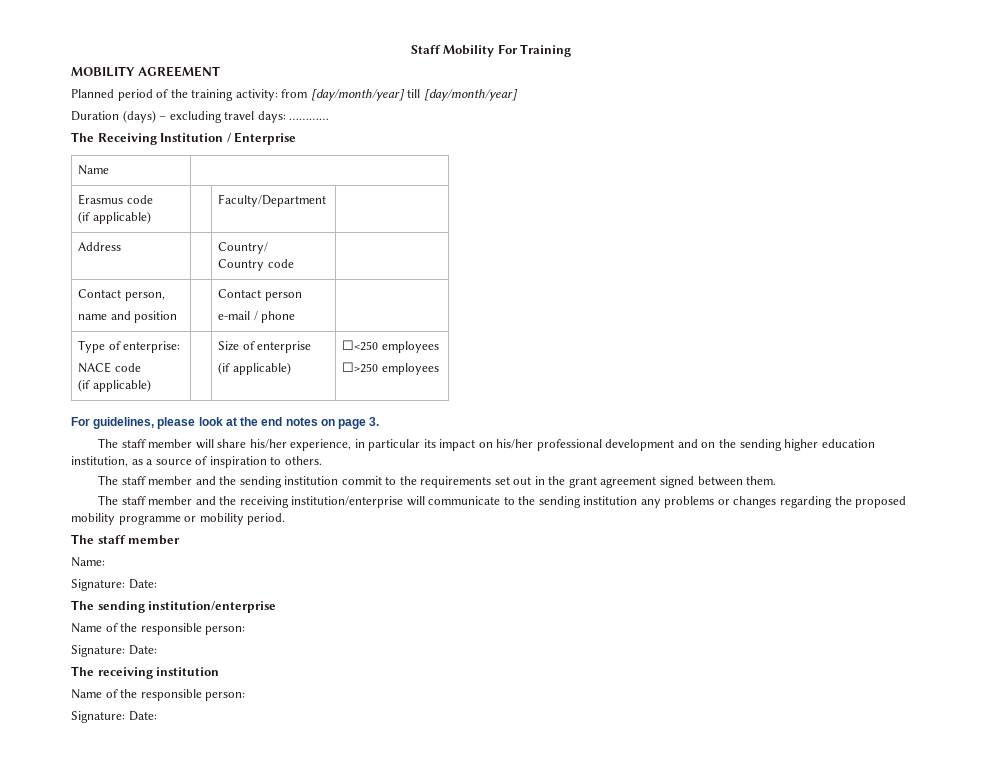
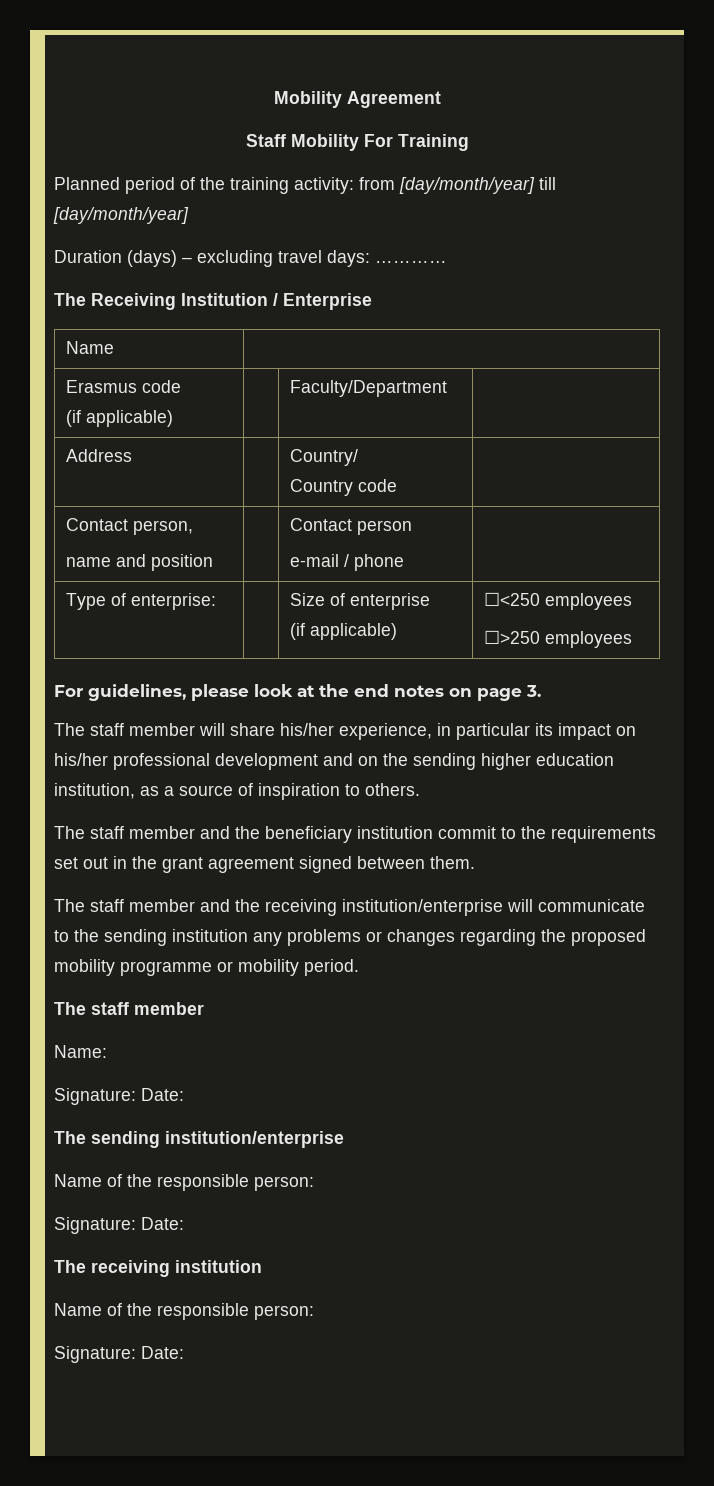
+ Mobility Agreement
- MOBILITY AGREEMENT
- Type of enterprise:
- NACE code
- (if applicable) | | Size of enterprise
+ Type of enterprise: | | Size of enterprise
- The staff member and the sending institution commit to the requirements set out in the grant agreement signed between them.
+ The staff member and the beneficiary institution commit to the requirements set out in the grant agreement signed between them.

